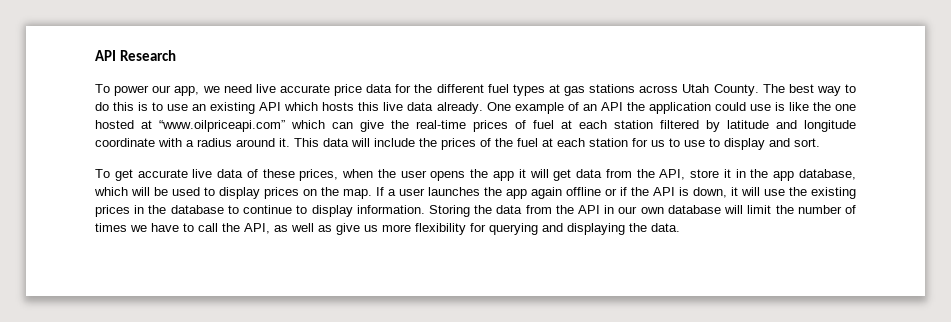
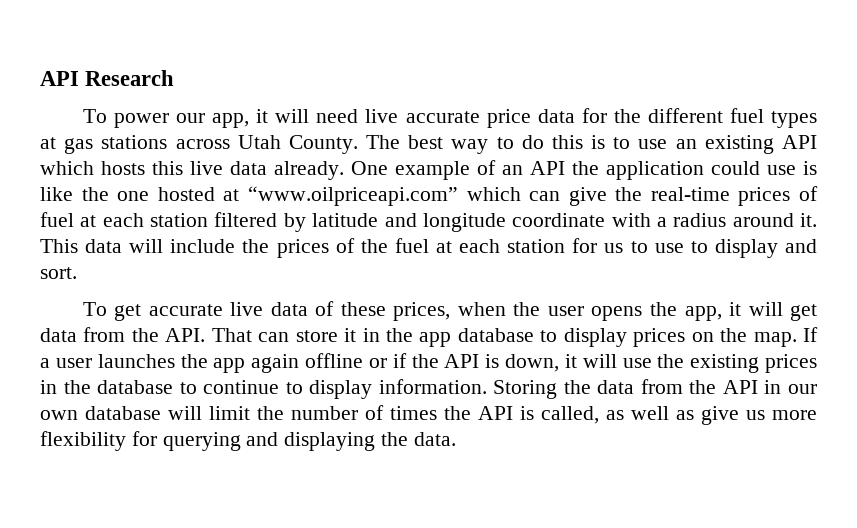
- To power our app, we need live accurate price data for the different fuel types at gas stations across Utah County.
+ To power our app, it will need live accurate price data for the different fuel types at gas stations across Utah County.
- To get accurate live data of these prices, when the user opens the app it will get data from the API, store it in the app database, which will be used to display prices on the map.
+ To get accurate live data of these prices, when the user opens the app, it will get data from the API. That can store it in the app database to display prices on the map.
- Storing the data from the API in our own database will limit the number of times we have to call the API, as well as give us more flexibility for querying and displaying the data.
+ Storing the data from the API in our own database will limit the number of times the API is called, as well as give us more flexibility for querying and displaying the data.

